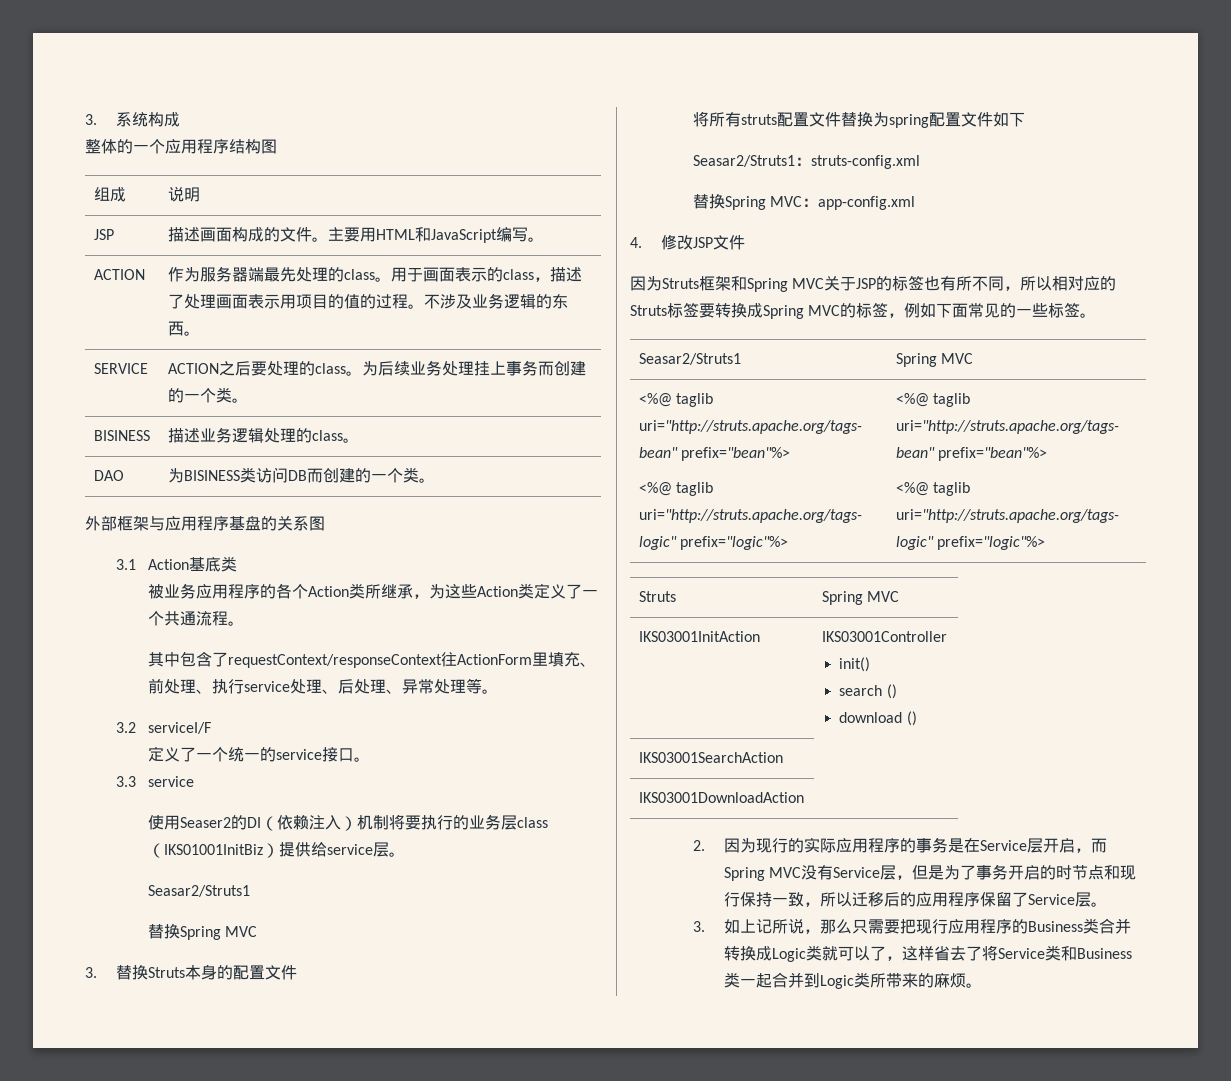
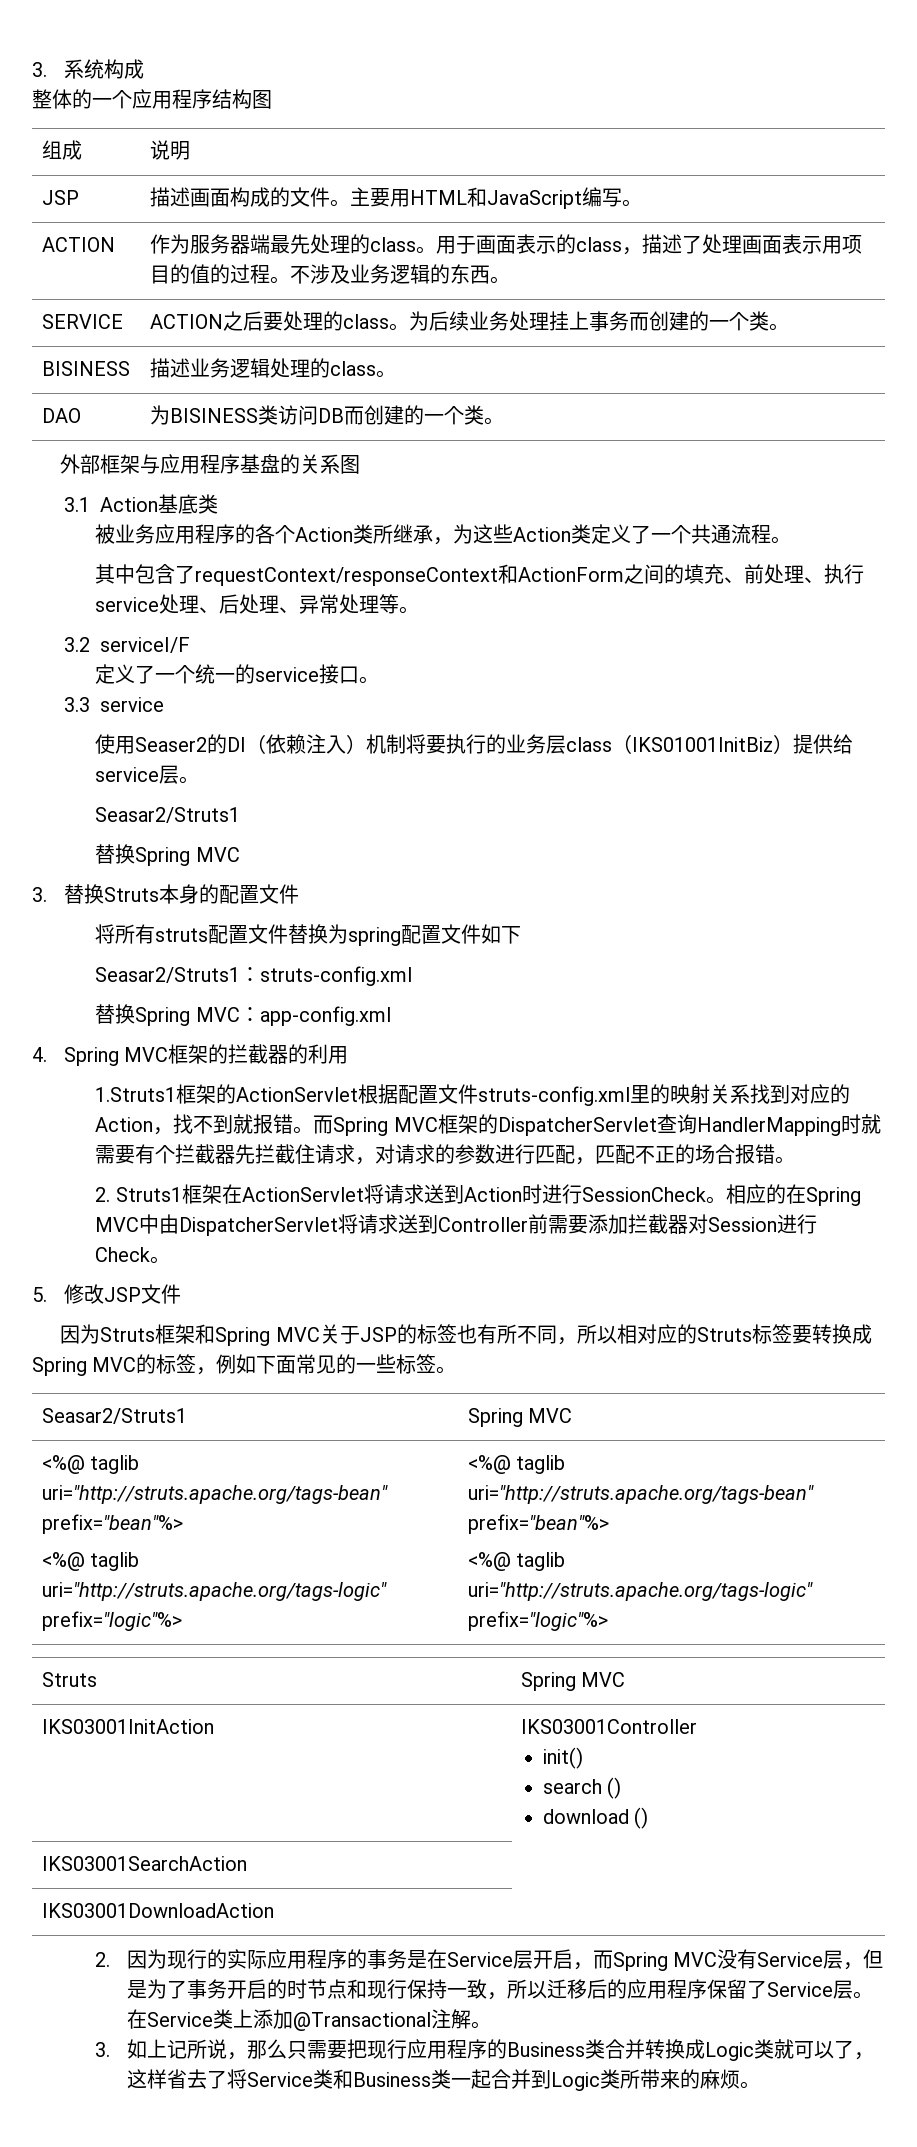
- 其中包含了requestContext/responseContext往ActionForm里填充、前处理、执行service处理、后处理、异常处理等。
+ 其中包含了requestContext/responseContext和ActionForm之间的填充、前处理、执行service处理、后处理、异常处理等。
- 4.修改JSP文件
+ 4. Spring MVC框架的拦截器的利用
+ 1.Struts1框架的ActionServlet根据配置文件struts-config.xml里的映射关系找到对应的Action，找不到就报错。而Spring MVC框架的DispatcherServlet查询HandlerMapping时就需要有个拦截器先拦截住请求，对请求的参数进行匹配，匹配不正的场合报错。
+ 2. Struts1框架在ActionServlet将请求送到Action时进行SessionCheck。相应的在Spring MVC中由DispatcherServlet将请求送到Controller前需要添加拦截器对Session进行Check。
+ 5.修改JSP文件
+ 在Service类上添加@Transactional注解。

